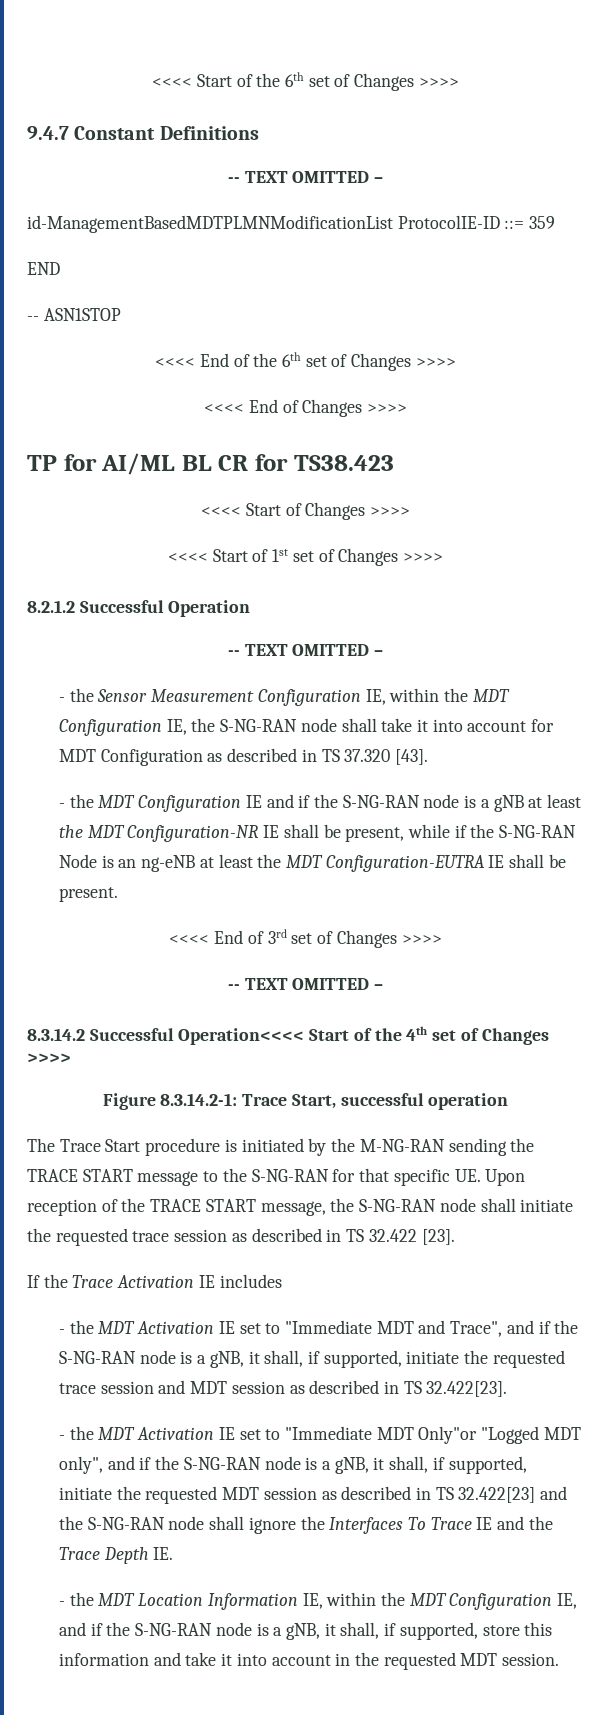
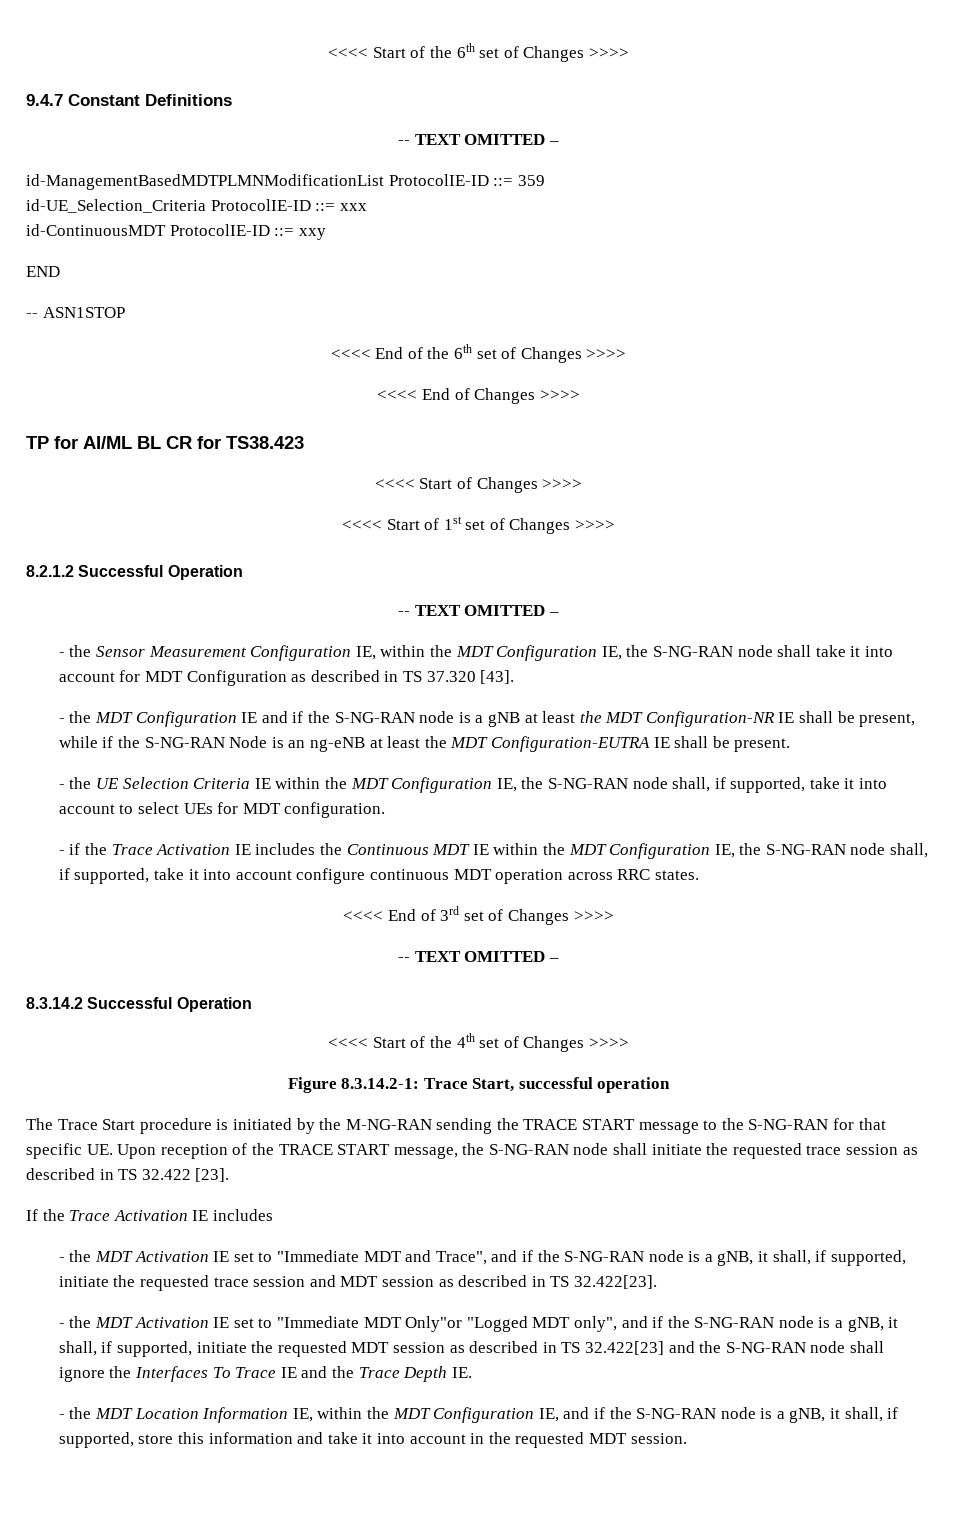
+ id-UE_Selection_Criteria ProtocolIE-ID ::= xxx
+ id-ContinuousMDT ProtocolIE-ID ::= xxy
+ - the UE Selection Criteria IE within the MDT Configuration IE, the S-NG-RAN node shall, if supported, take it into account to select UEs for MDT configuration.
+ - if the Trace Activation IE includes the Continuous MDT IE within the MDT Configuration IE, the S-NG-RAN node shall, if supported, take it into account configure continuous MDT operation across RRC states.
- 8.3.14.2 Successful Operation<<<< Start of the 4th set of Changes >>>>
+ 8.3.14.2 Successful Operation
+ <<<< Start of the 4th set of Changes >>>>

